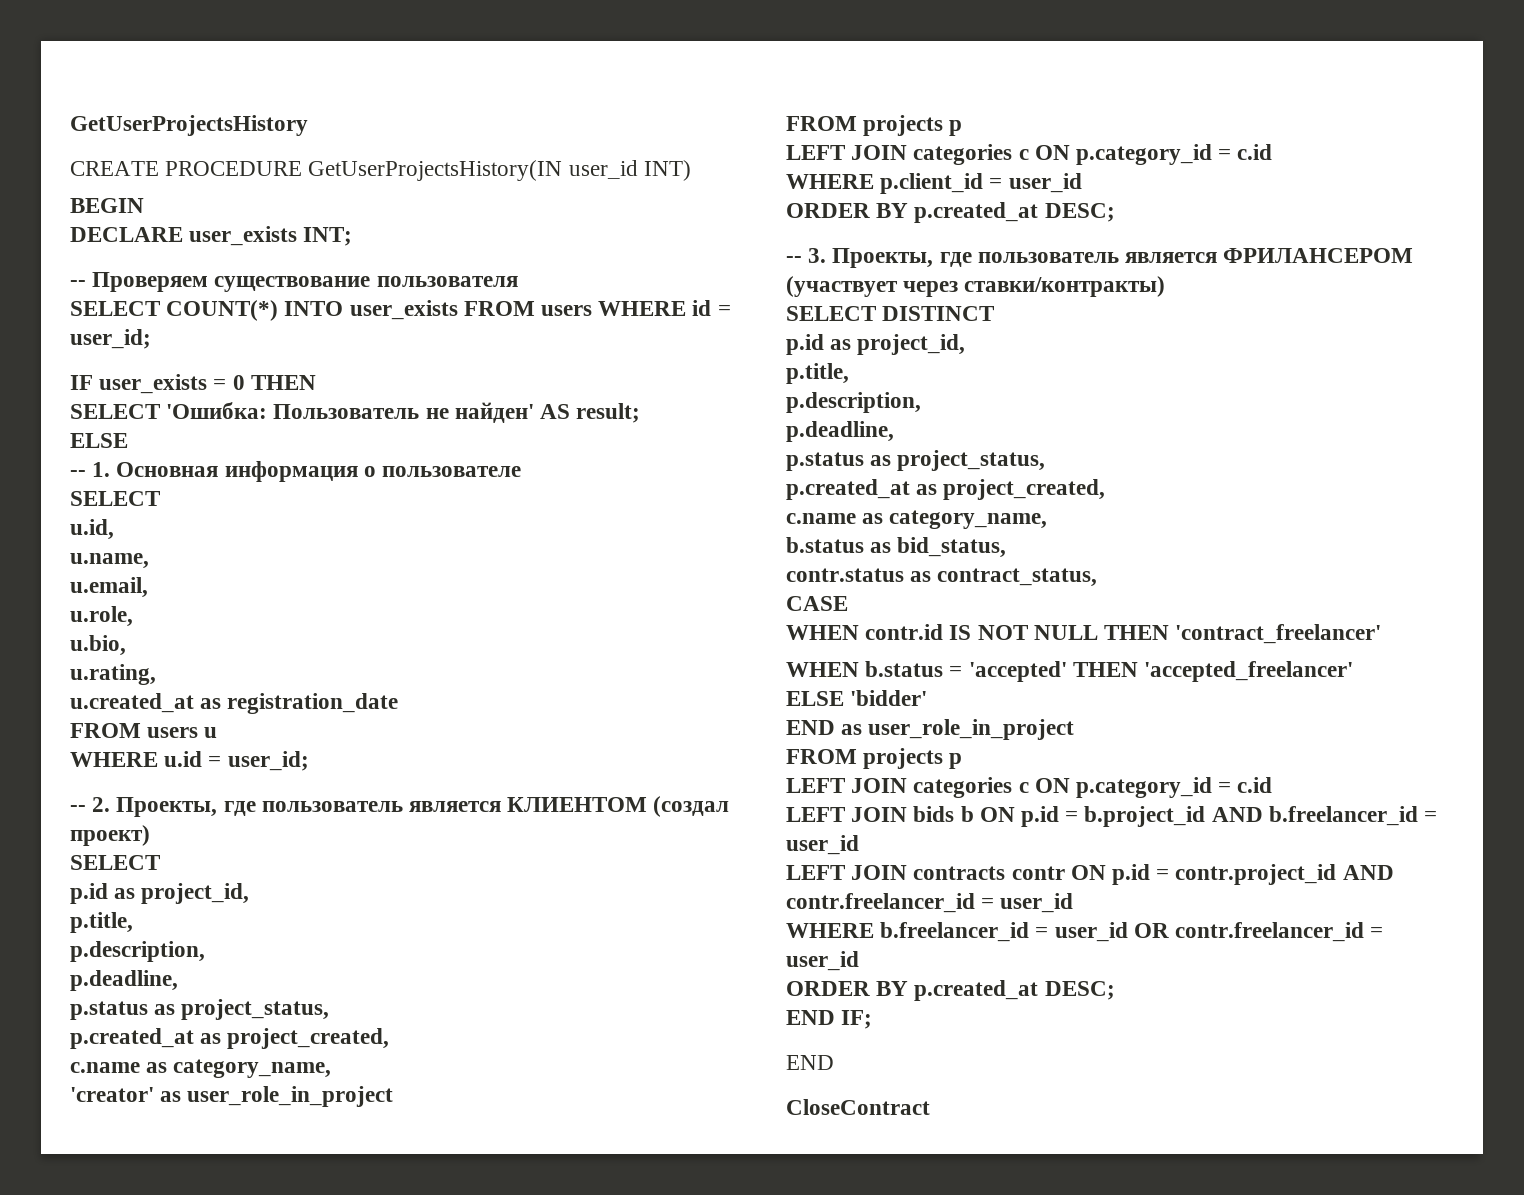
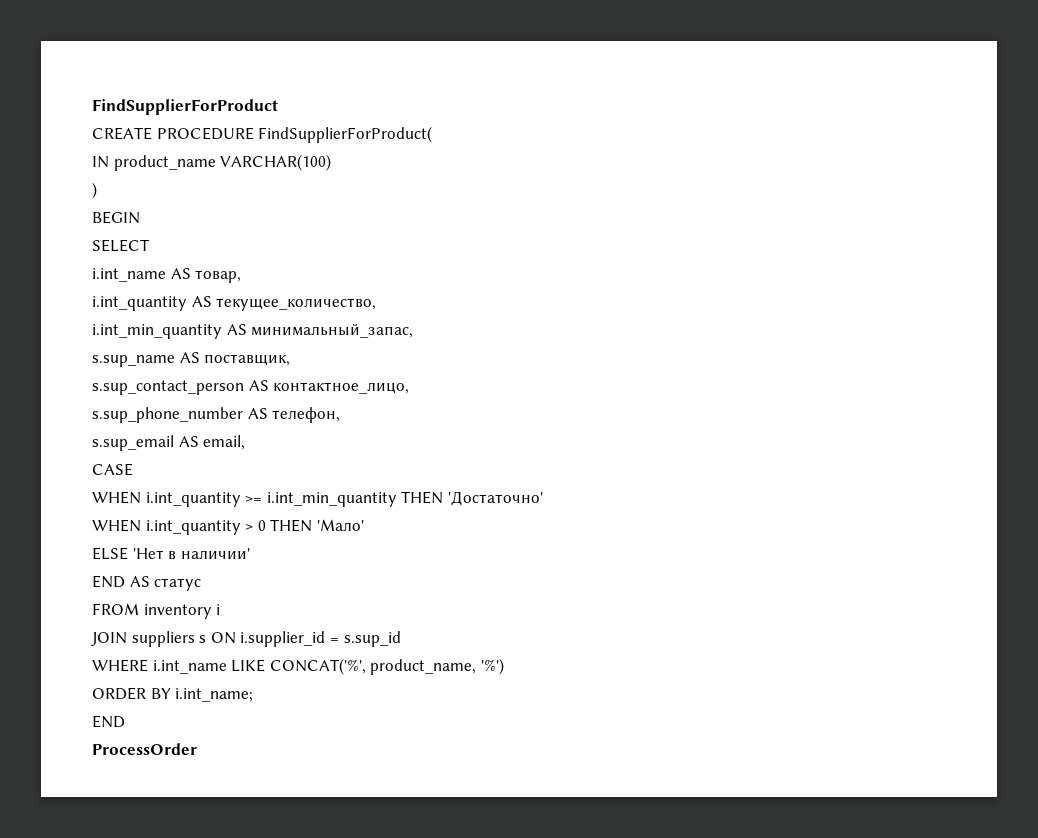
- GetUserProjectsHistory
+ FindSupplierForProduct
- CREATE PROCEDURE GetUserProjectsHistory(IN user_id INT)
+ CREATE PROCEDURE FindSupplierForProduct(
+ IN product_name VARCHAR(100)
+ )
  BEGIN
- DECLARE user_exists INT;
- -- Проверяем существование пользователя
- SELECT COUNT(*) INTO user_exists FROM users WHERE id = user_id;
- IF user_exists = 0 THEN
- SELECT 'Ошибка: Пользователь не найден' AS result;
- ELSE
- -- 1. Основная информация о пользователе
  SELECT
- u.id,
- u.name,
- u.email,
- u.role,
- u.bio,
- u.rating,
- u.created_at as registration_date
- FROM users u
- WHERE u.id = user_id;
- -- 2. Проекты, где пользователь является КЛИЕНТОМ (создал проект)
- SELECT
- p.id as project_id,
- p.title,
- p.description,
- p.deadline,
- p.status as project_status,
- p.created_at as project_created,
- c.name as category_name,
- 'creator' as user_role_in_project
- FROM projects p
- LEFT JOIN categories c ON p.category_id = c.id
- WHERE p.client_id = user_id
- ORDER BY p.created_at DESC;
- -- 3. Проекты, где пользователь является ФРИЛАНСЕРОМ (участвует через ставки/контракты)
- SELECT DISTINCT
- p.id as project_id,
- p.title,
- p.description,
- p.deadline,
- p.status as project_status,
- p.created_at as project_created,
- c.name as category_name,
- b.status as bid_status,
- contr.status as contract_status,
+ i.int_name AS товар,
+ i.int_quantity AS текущее_количество,
+ i.int_min_quantity AS минимальный_запас,
+ s.sup_name AS поставщик,
+ s.sup_contact_person AS контактное_лицо,
+ s.sup_phone_number AS телефон,
+ s.sup_email AS email,
  CASE
- WHEN contr.id IS NOT NULL THEN 'contract_freelancer'
- WHEN b.status = 'accepted' THEN 'accepted_freelancer'
- ELSE 'bidder'
- END as user_role_in_project
- FROM projects p
- LEFT JOIN categories c ON p.category_id = c.id
- LEFT JOIN bids b ON p.id = b.project_id AND b.freelancer_id = user_id
- LEFT JOIN contracts contr ON p.id = contr.project_id AND contr.freelancer_id = user_id
- WHERE b.freelancer_id = user_id OR contr.freelancer_id = user_id
- ORDER BY p.created_at DESC;
- END IF;
+ WHEN i.int_quantity >= i.int_min_quantity THEN 'Достаточно'
+ WHEN i.int_quantity > 0 THEN 'Мало'
+ ELSE 'Нет в наличии'
+ END AS статус
+ FROM inventory i
+ JOIN suppliers s ON i.supplier_id = s.sup_id
+ WHERE i.int_name LIKE CONCAT('%', product_name, '%')
+ ORDER BY i.int_name;
- CloseContract
+ ProcessOrder

